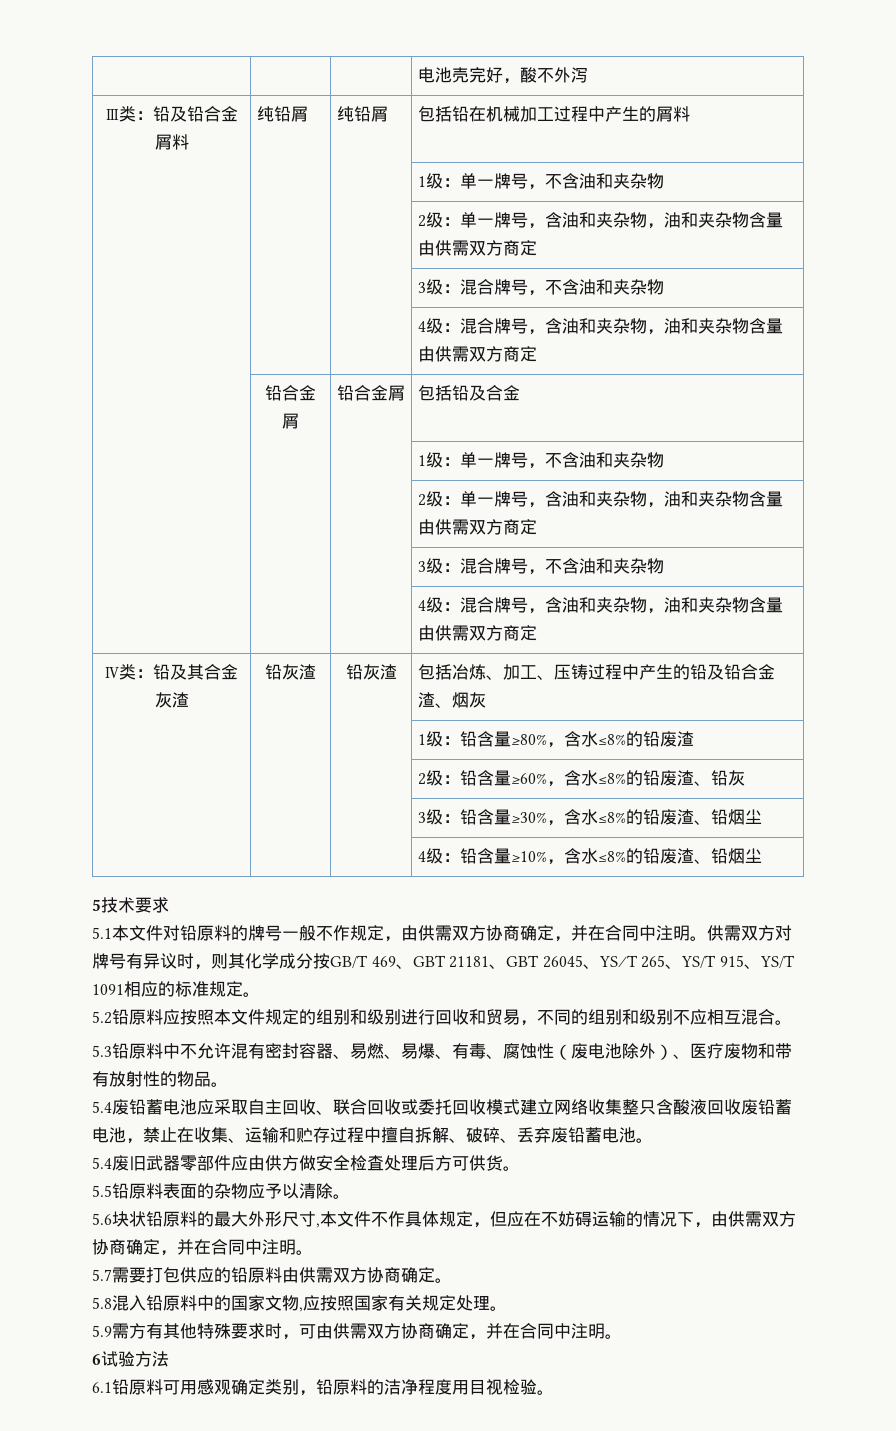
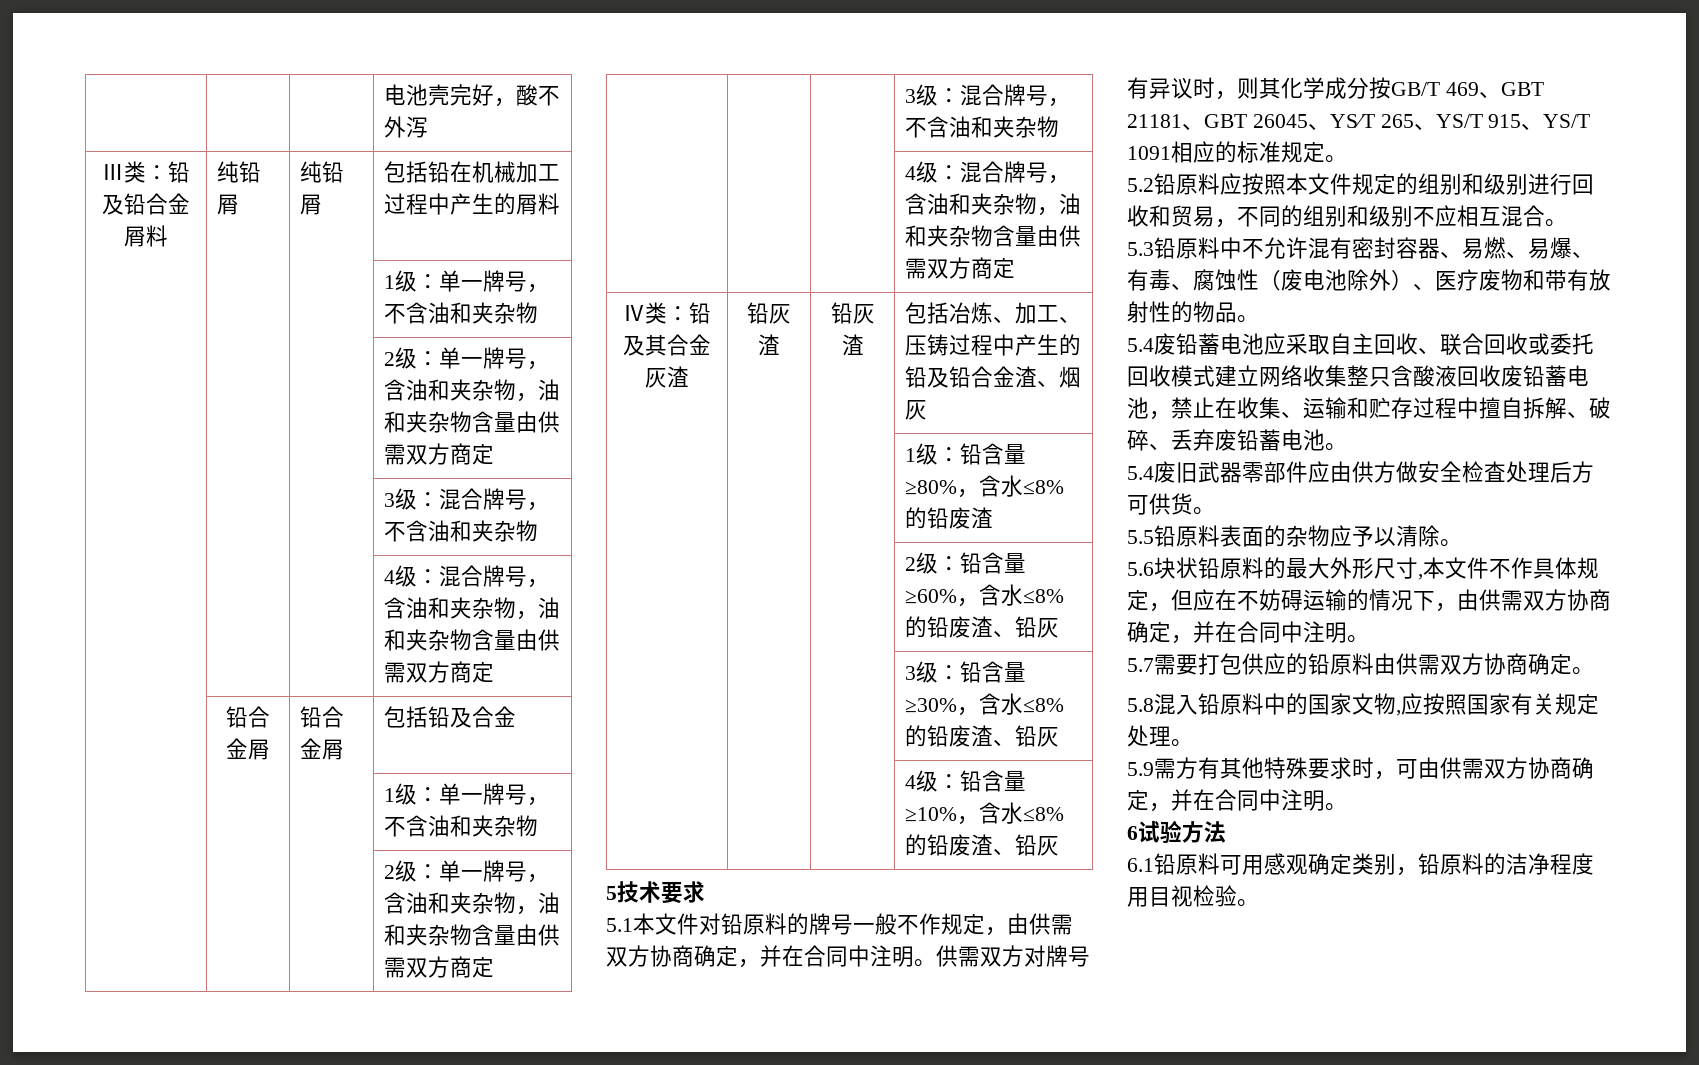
- | | | 3级：铅含量≥30%，含水≤8%的铅废渣、铅烟尘
+ | | | 3级：铅含量≥30%，含水≤8%的铅废渣、铅灰
- | | | 4级：铅含量≥10%，含水≤8%的铅废渣、铅烟尘
+ | | | 4级：铅含量≥10%，含水≤8%的铅废渣、铅灰

